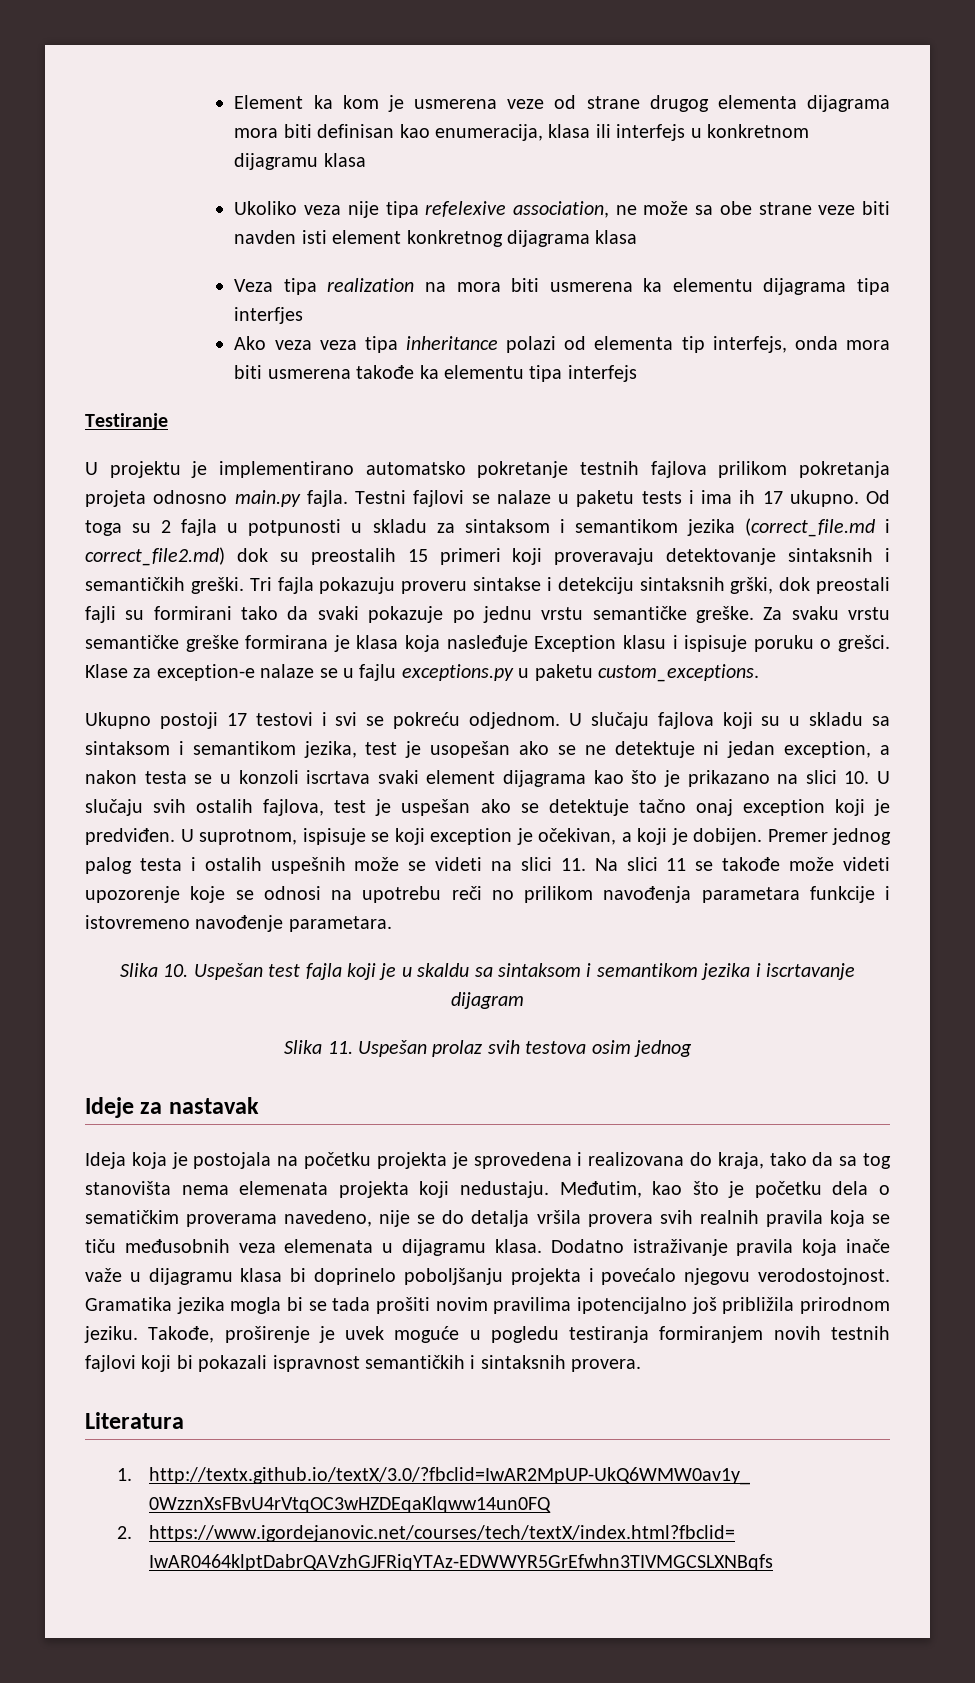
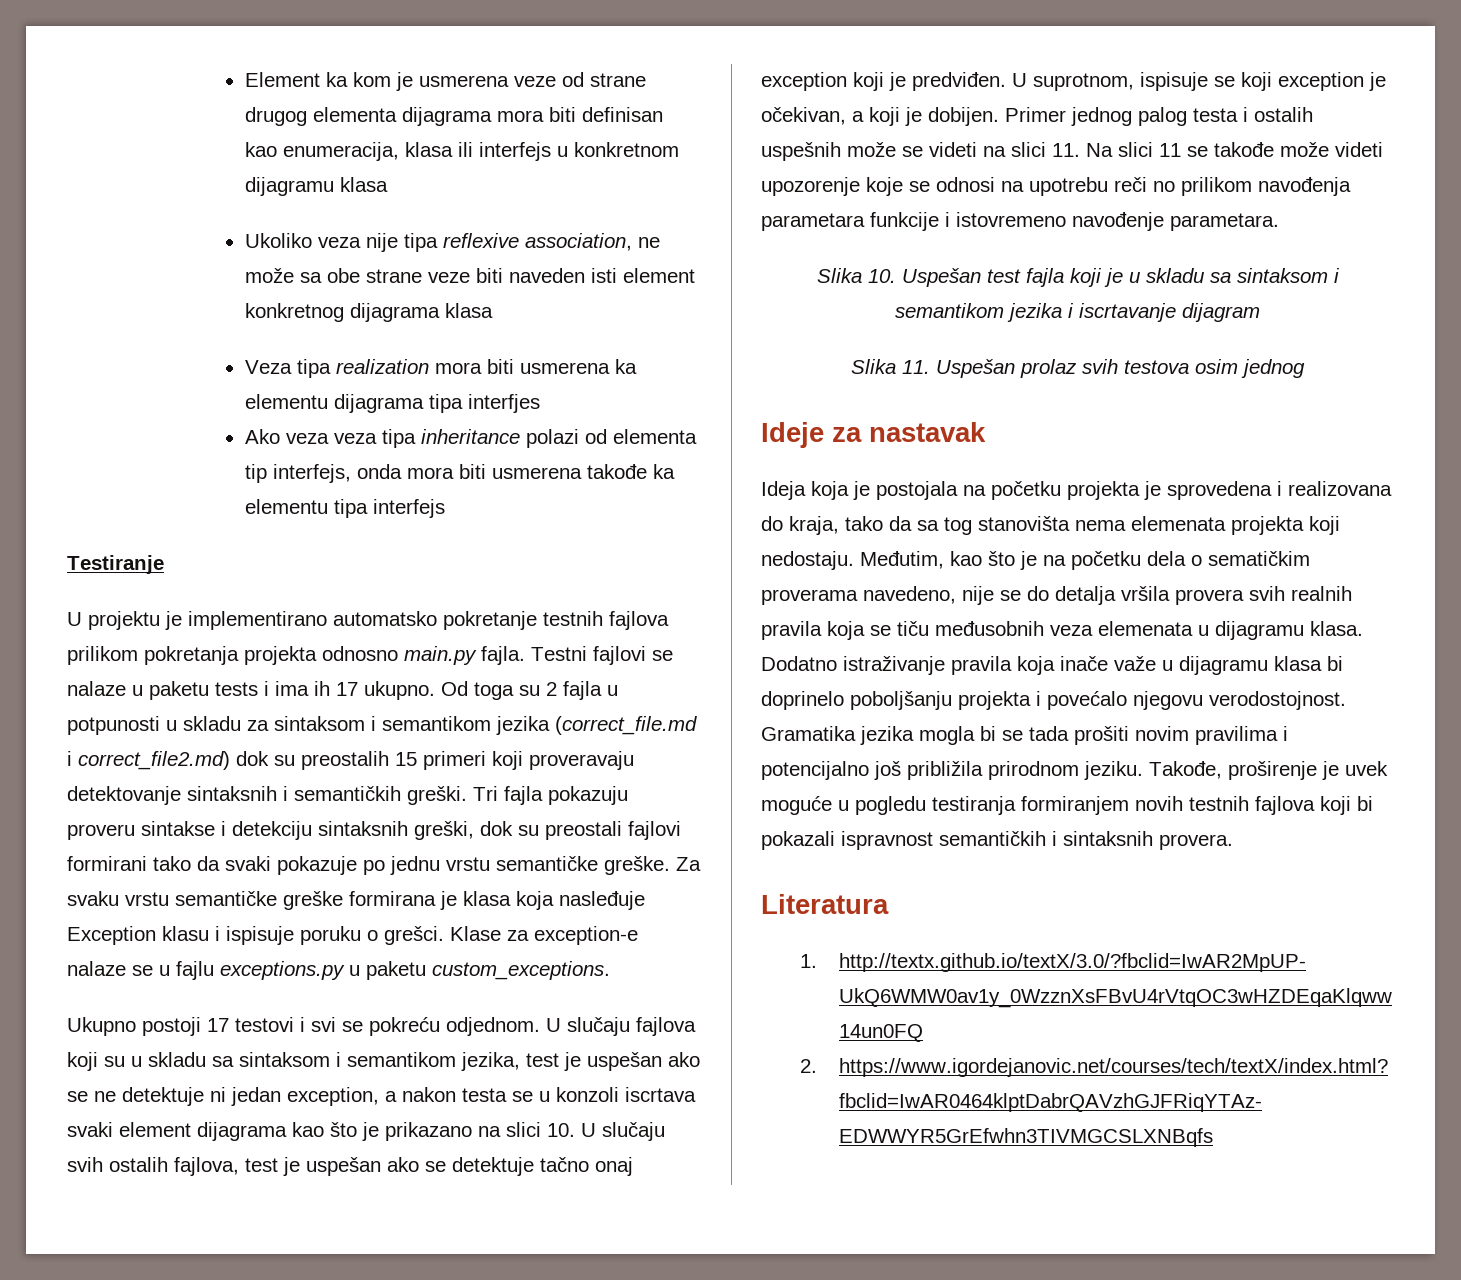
- Ukoliko veza nije tipa refelexive association, ne može sa obe strane veze biti navden isti element konkretnog dijagrama klasa
+ Ukoliko veza nije tipa reflexive association, ne može sa obe strane veze biti naveden isti element konkretnog dijagrama klasa
- Veza tipa realization na mora biti usmerena ka elementu dijagrama tipa interfjes
+ Veza tipa realization mora biti usmerena ka elementu dijagrama tipa interfjes
- U projektu je implementirano automatsko pokretanje testnih fajlova prilikom pokretanja projeta odnosno main.py fajla.
+ U projektu je implementirano automatsko pokretanje testnih fajlova prilikom pokretanja projekta odnosno main.py fajla.
- Tri fajla pokazuju proveru sintakse i detekciju sintaksnih grški, dok preostali fajli su formirani tako da svaki pokazuje po jednu vrstu semantičke greške.
+ Tri fajla pokazuju proveru sintakse i detekciju sintaksnih greški, dok su preostali fajlovi formirani tako da svaki pokazuje po jednu vrstu semantičke greške.
- U slučaju fajlova koji su u skladu sa sintaksom i semantikom jezika, test je usopešan ako se ne detektuje ni jedan exception, a nakon testa se u konzoli iscrtava svaki element dijagrama kao što je prikazano na slici 10. U slučaju svih ostalih fajlova, test je uspešan ako se detektuje tačno onaj exception koji je predviđen.
+ U slučaju fajlova koji su u skladu sa sintaksom i semantikom jezika, test je uspešan ako se ne detektuje ni jedan exception, a nakon testa se u konzoli iscrtava svaki element dijagrama kao što je prikazano na slici 10. U slučaju svih ostalih fajlova, test je uspešan ako se detektuje tačno onaj exception koji je predviđen.
- Premer jednog palog testa i ostalih uspešnih može se videti na slici 11. Na slici 11 se takođe može videti upozorenje koje se odnosi na upotrebu reči no prilikom navođenja parametara funkcije i istovremeno navođenje parametara.
+ Primer jednog palog testa i ostalih uspešnih može se videti na slici 11. Na slici 11 se takođe može videti upozorenje koje se odnosi na upotrebu reči no prilikom navođenja parametara funkcije i istovremeno navođenje parametara.
- Slika 10. Uspešan test fajla koji je u skaldu sa sintaksom i semantikom jezika i iscrtavanje dijagram
+ Slika 10. Uspešan test fajla koji je u skladu sa sintaksom i semantikom jezika i iscrtavanje dijagram
- Ideja koja je postojala na početku projekta je sprovedena i realizovana do kraja, tako da sa tog stanovišta nema elemenata projekta koji nedustaju.
+ Ideja koja je postojala na početku projekta je sprovedena i realizovana do kraja, tako da sa tog stanovišta nema elemenata projekta koji nedostaju.
- Međutim, kao što je početku dela o sematičkim proverama navedeno, nije se do detalja vršila provera svih realnih pravila koja se tiču međusobnih veza elemenata u dijagramu klasa.
+ Međutim, kao što je na početku dela o sematičkim proverama navedeno, nije se do detalja vršila provera svih realnih pravila koja se tiču međusobnih veza elemenata u dijagramu klasa.
- Gramatika jezika mogla bi se tada prošiti novim pravilima ipotencijalno još približila prirodnom jeziku.
+ Gramatika jezika mogla bi se tada prošiti novim pravilima i potencijalno još približila prirodnom jeziku.
- Takođe, proširenje je uvek moguće u pogledu testiranja formiranjem novih testnih fajlovi koji bi pokazali ispravnost semantičkih i sintaksnih provera.
+ Takođe, proširenje je uvek moguće u pogledu testiranja formiranjem novih testnih fajlova koji bi pokazali ispravnost semantičkih i sintaksnih provera.

